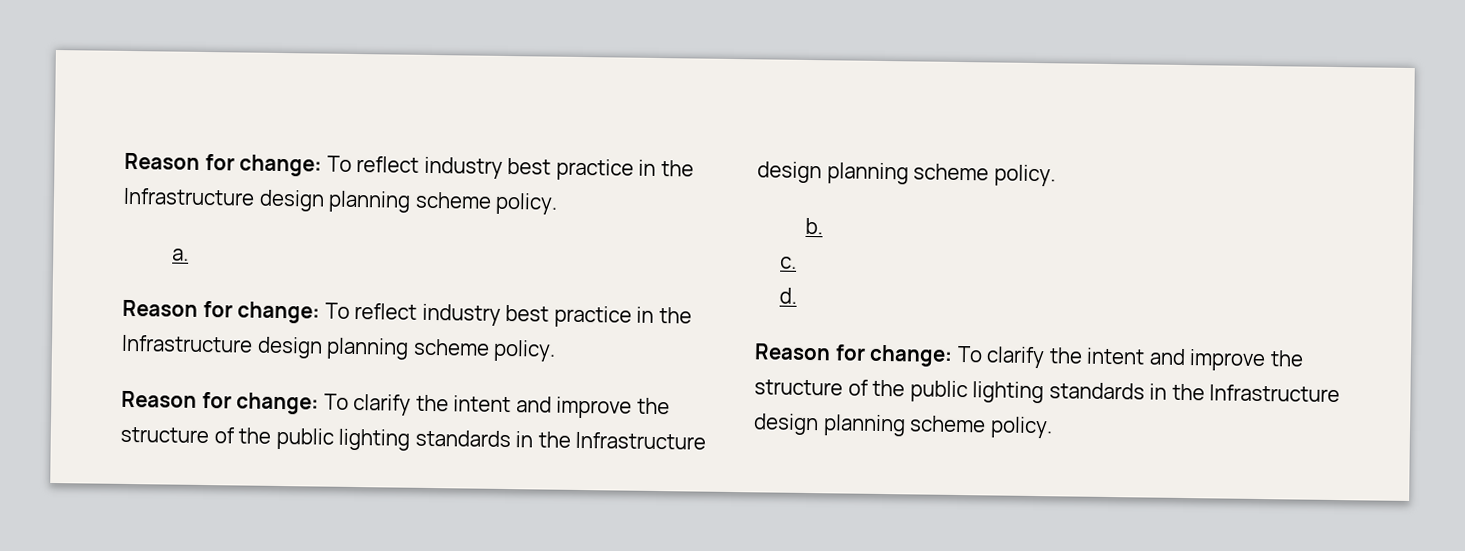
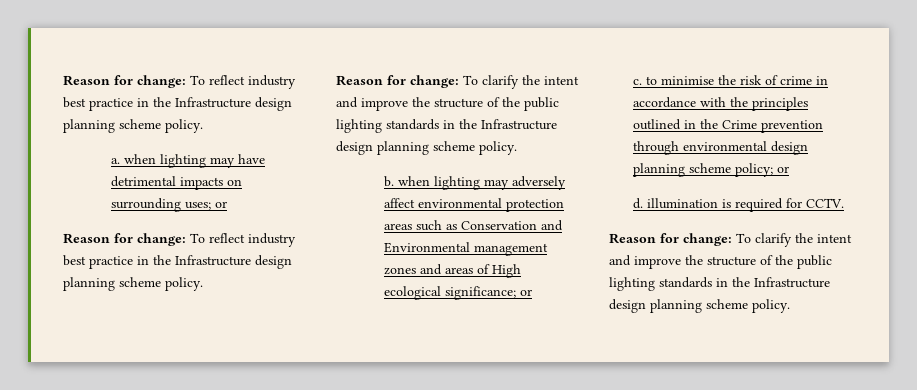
- a.
+ a. when lighting may have detrimental impacts on surrounding uses; or
- b.
- c.
- d.
+ b. when lighting may adversely affect environmental protection areas such as Conservation and Environmental management zones and areas of High ecological significance; or
+ c. to minimise the risk of crime in accordance with the principles outlined in the Crime prevention through environmental design planning scheme policy; or
+ d. illumination is required for CCTV.

